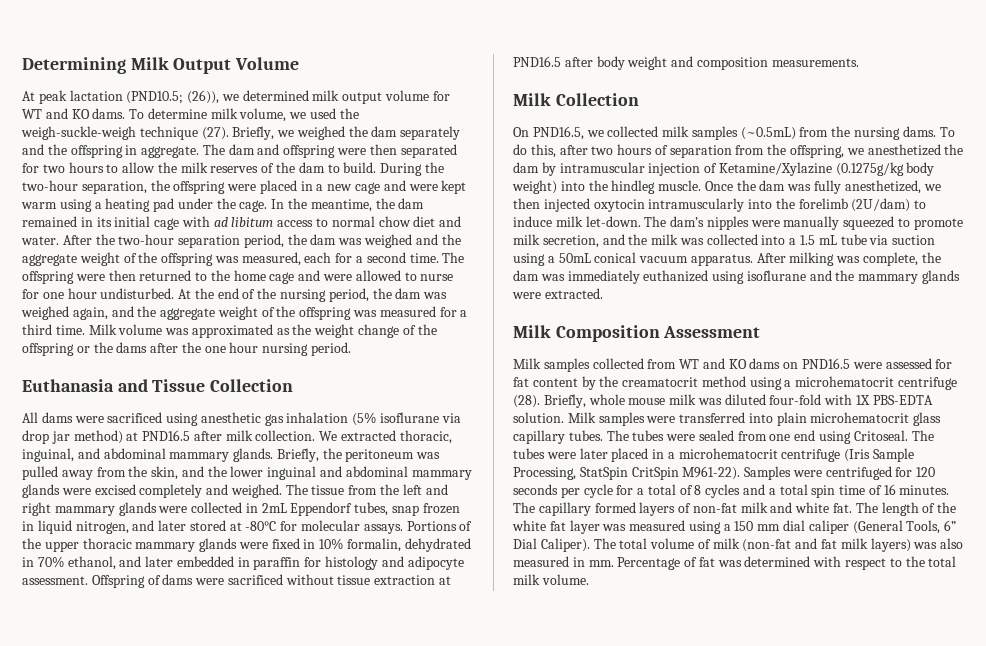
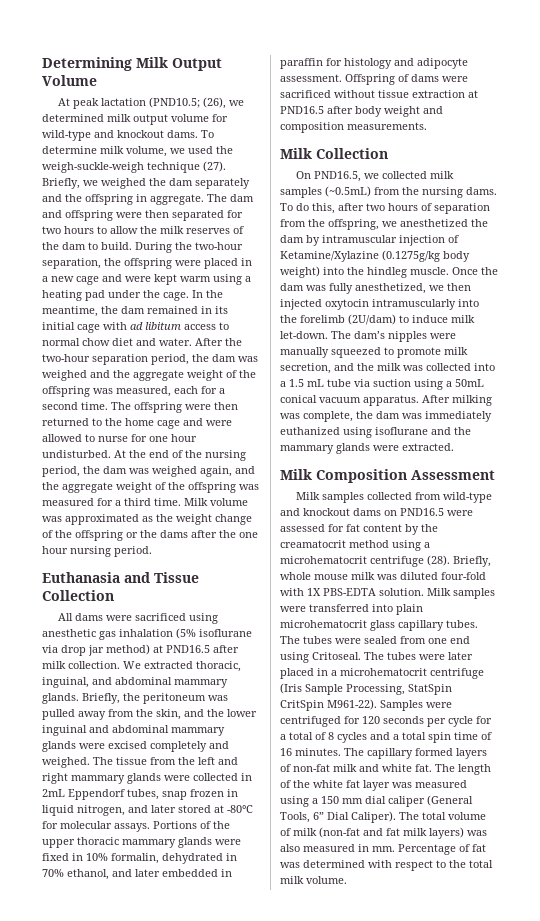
- At peak lactation (PND10.5; (26)), we determined milk output volume for WT and KO dams.
+ At peak lactation (PND10.5; (26), we determined milk output volume for wild-type and knockout dams.
- Milk samples collected from WT and KO dams on PND16.5 were assessed for fat content by the creamatocrit method using a microhematocrit centrifuge (28).
+ Milk samples collected from wild-type and knockout dams on PND16.5 were assessed for fat content by the creamatocrit method using a microhematocrit centrifuge (28).

